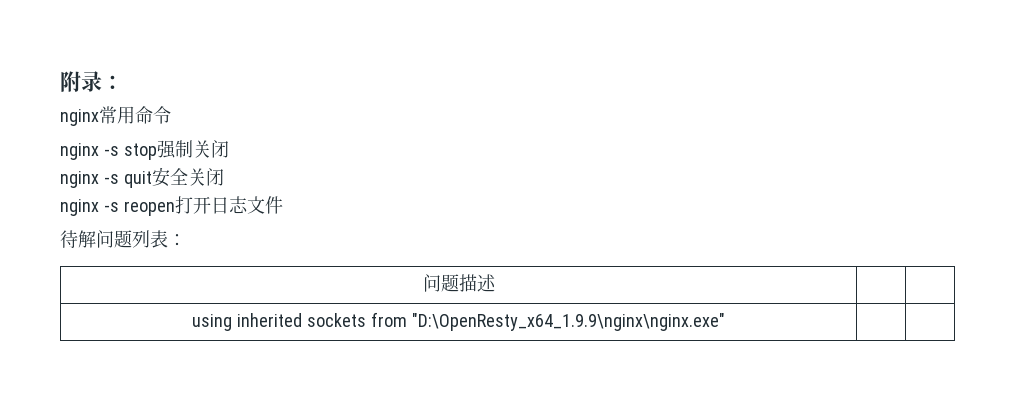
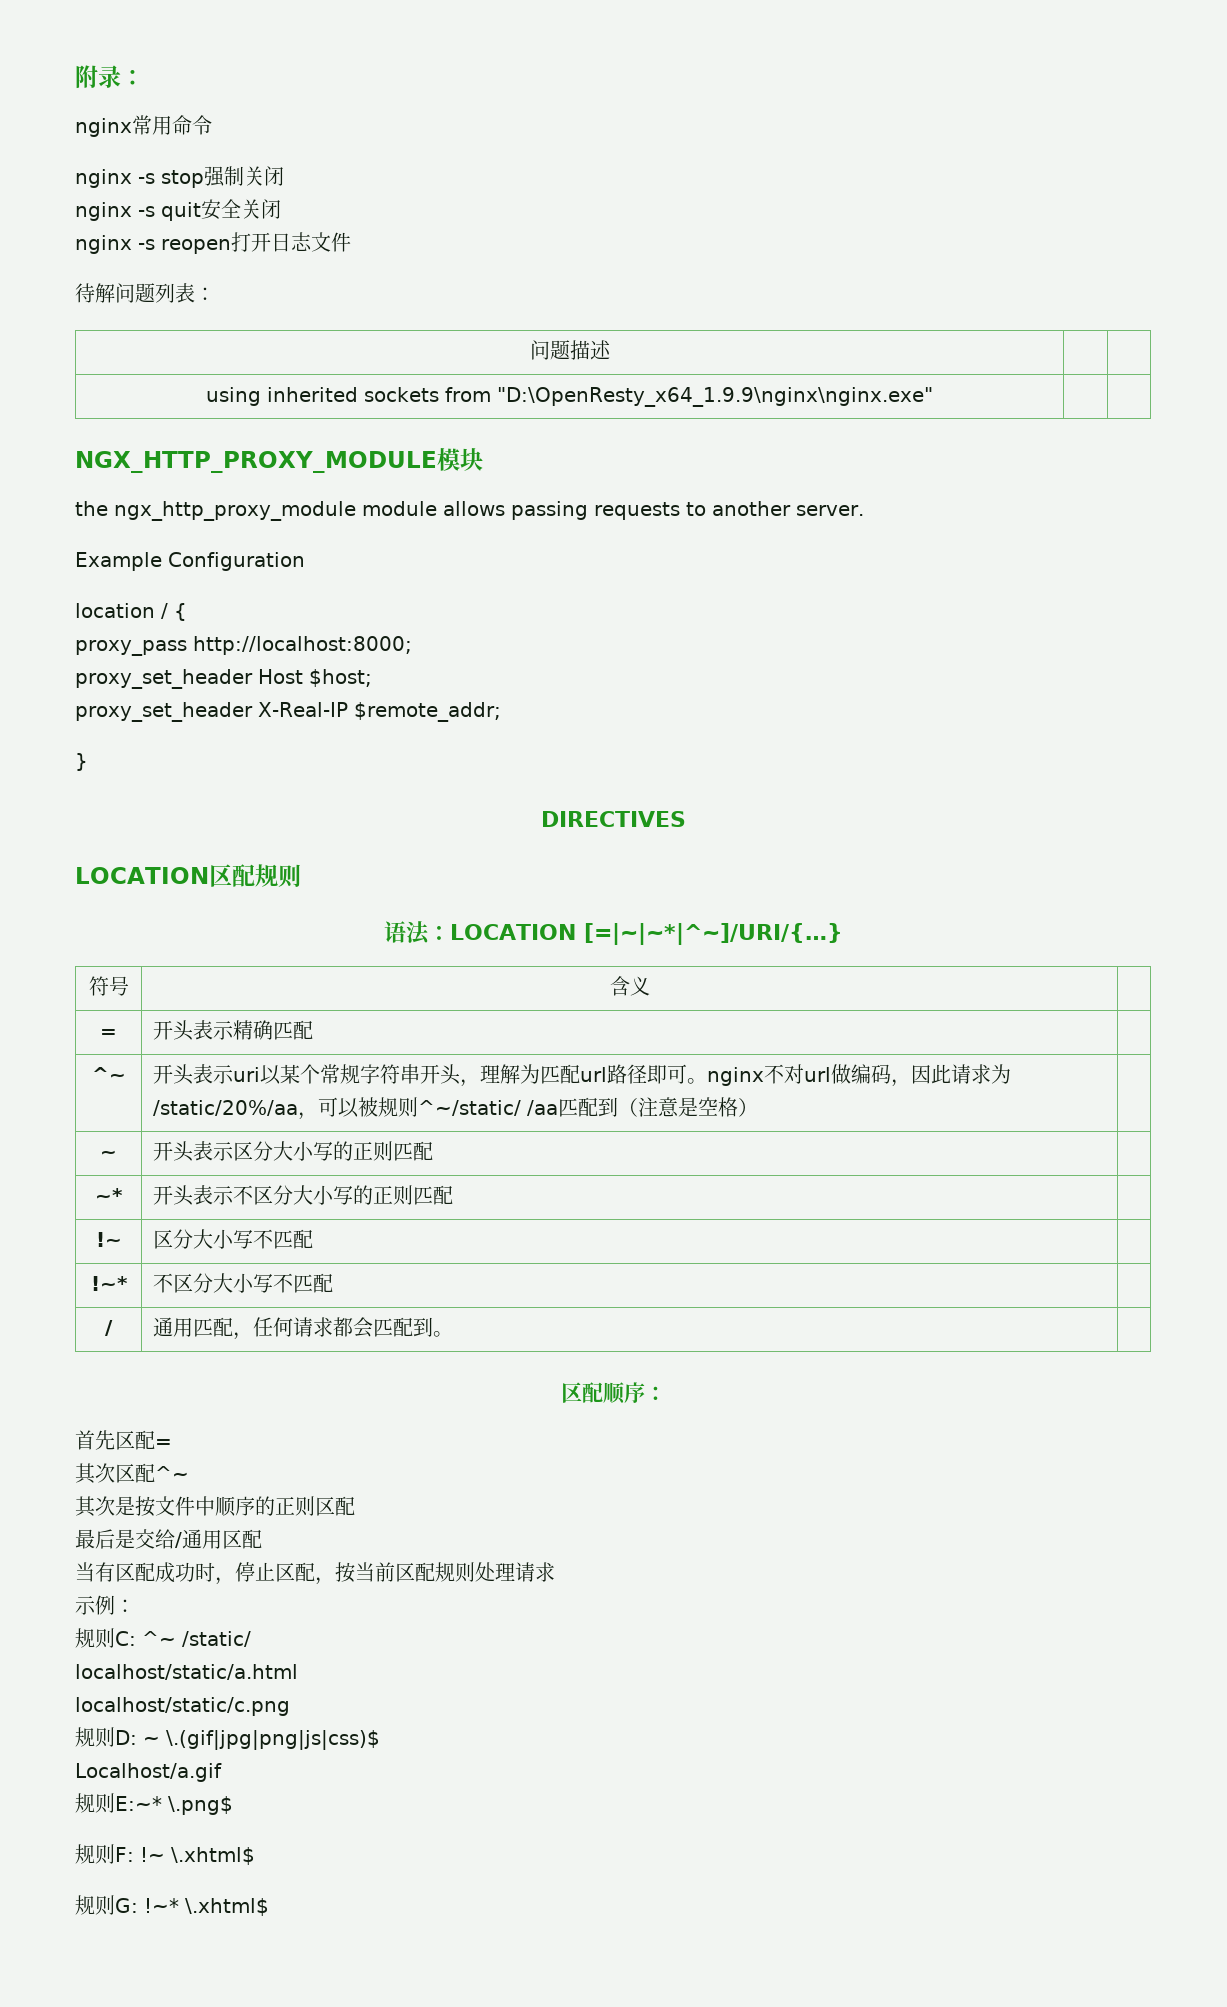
+ NGX_HTTP_PROXY_MODULE模块
+ the ngx_http_proxy_module module allows passing requests to another server.
+ Example Configuration
+ location / {
+ proxy_pass http://localhost:8000;
+ proxy_set_header Host $host;
+ proxy_set_header X-Real-IP $remote_addr;
+ }
+ DIRECTIVES
+ LOCATION区配规则
+ 语法：LOCATION [=|~|~*|^~]/URI/{…}
+ 符号 | 含义 |
+ = | 开头表示精确匹配 |
+ ^~ | 开头表示uri以某个常规字符串开头，理解为匹配url路径即可。nginx不对url做编码，因此请求为/static/20%/aa，可以被规则^~/static/ /aa匹配到（注意是空格） |
+ ~ | 开头表示区分大小写的正则匹配 |
+ ~* | 开头表示不区分大小写的正则匹配 |
+ !~ | 区分大小写不匹配 |
+ !~* | 不区分大小写不匹配 |
+ / | 通用匹配，任何请求都会匹配到。 |
+ 区配顺序：
+ 首先区配=
+ 其次区配^~
+ 其次是按文件中顺序的正则区配
+ 最后是交给/通用区配
+ 当有区配成功时，停止区配，按当前区配规则处理请求
+ 示例：
+ 规则C: ^~ /static/
+ localhost/static/a.html
+ localhost/static/c.png
+ 规则D: ~ \.(gif|jpg|png|js|css)$
+ Localhost/a.gif
+ 规则E:~* \.png$
+ 规则F: !~ \.xhtml$
+ 规则G: !~* \.xhtml$

